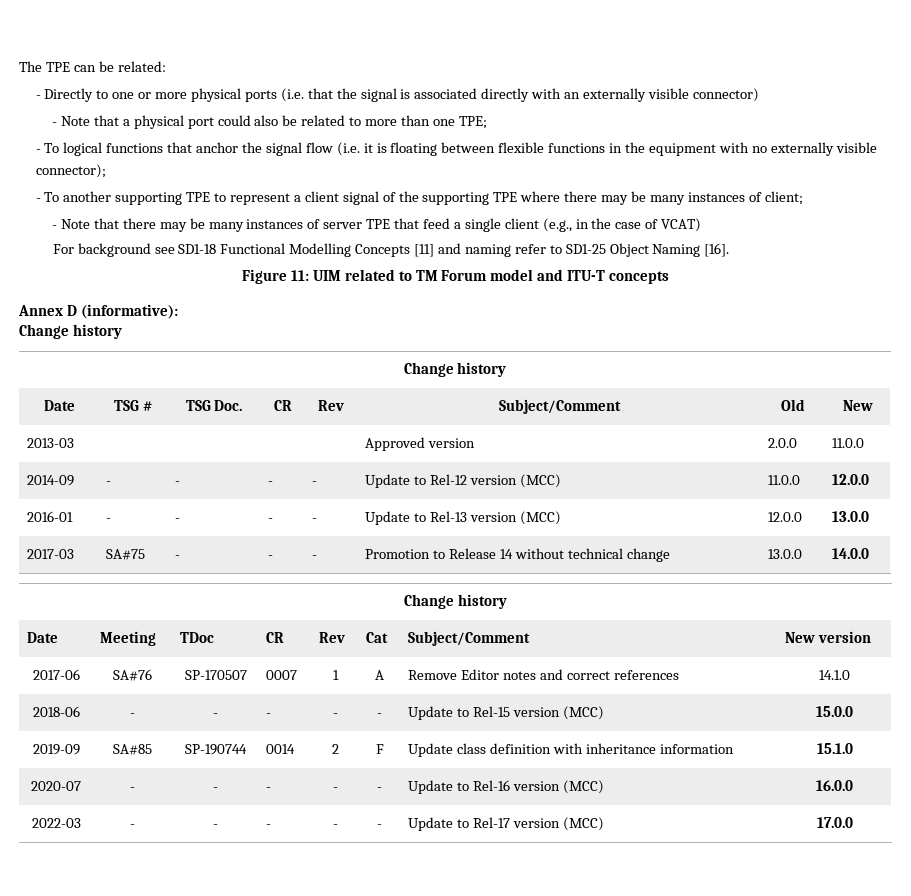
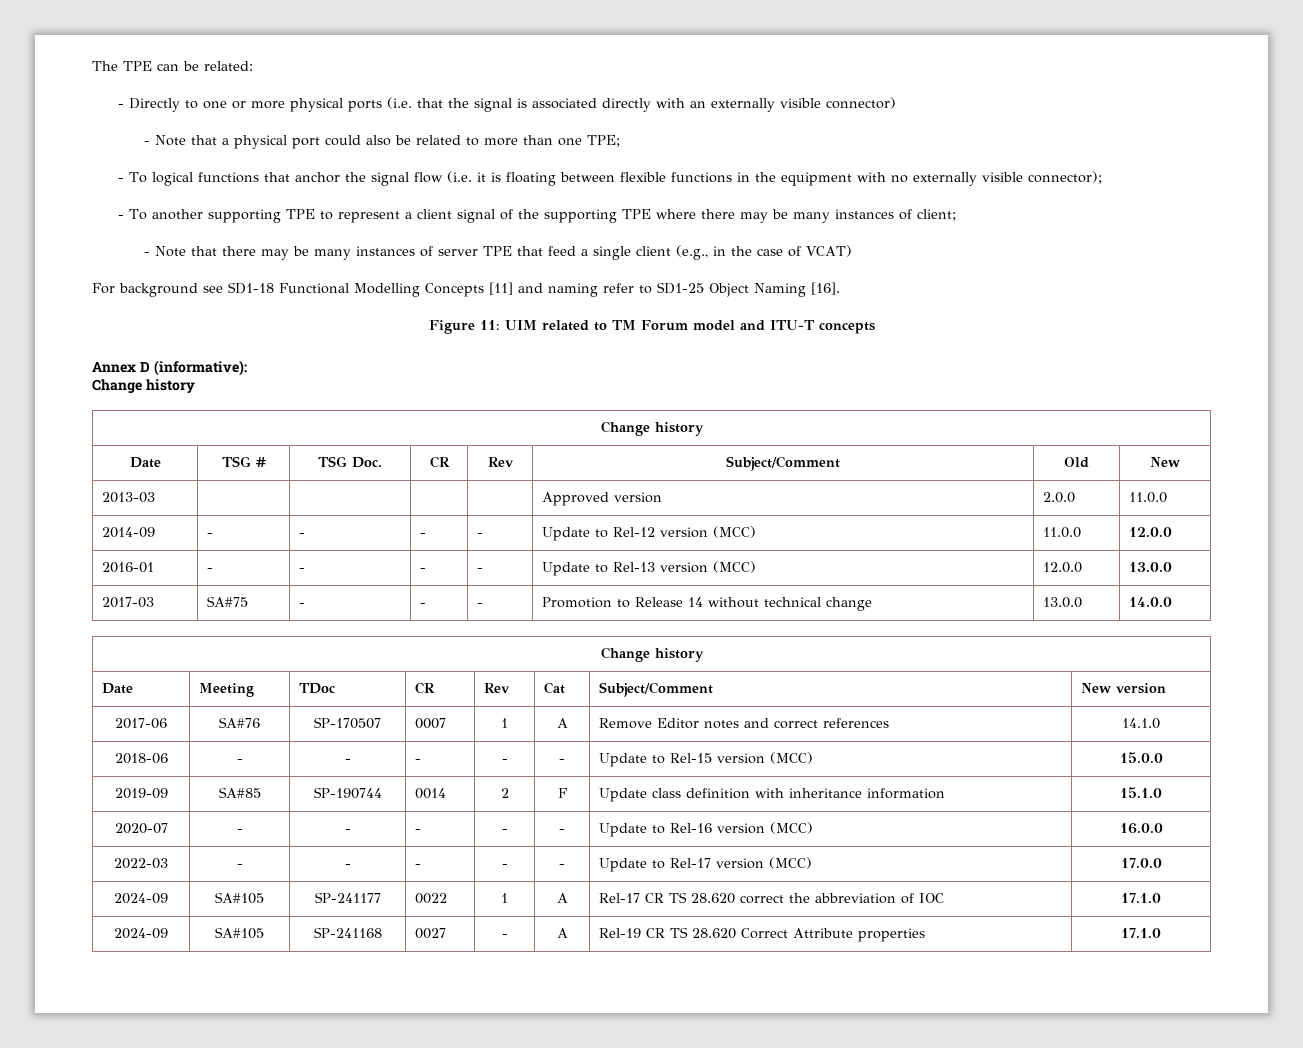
+ 2024-09 | SA#105 | SP-241177 | 0022 | 1 | A | Rel-17 CR TS 28.620 correct the abbreviation of IOC | 17.1.0
+ 2024-09 | SA#105 | SP-241168 | 0027 | - | A | Rel-19 CR TS 28.620 Correct Attribute properties | 17.1.0

